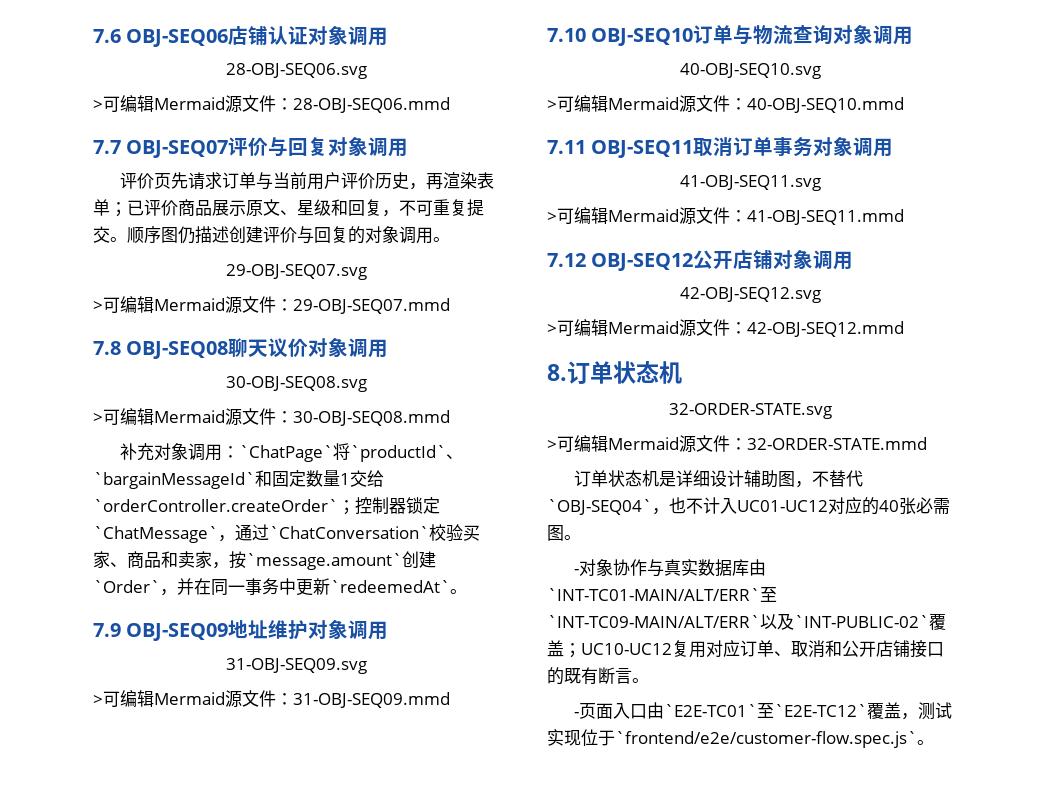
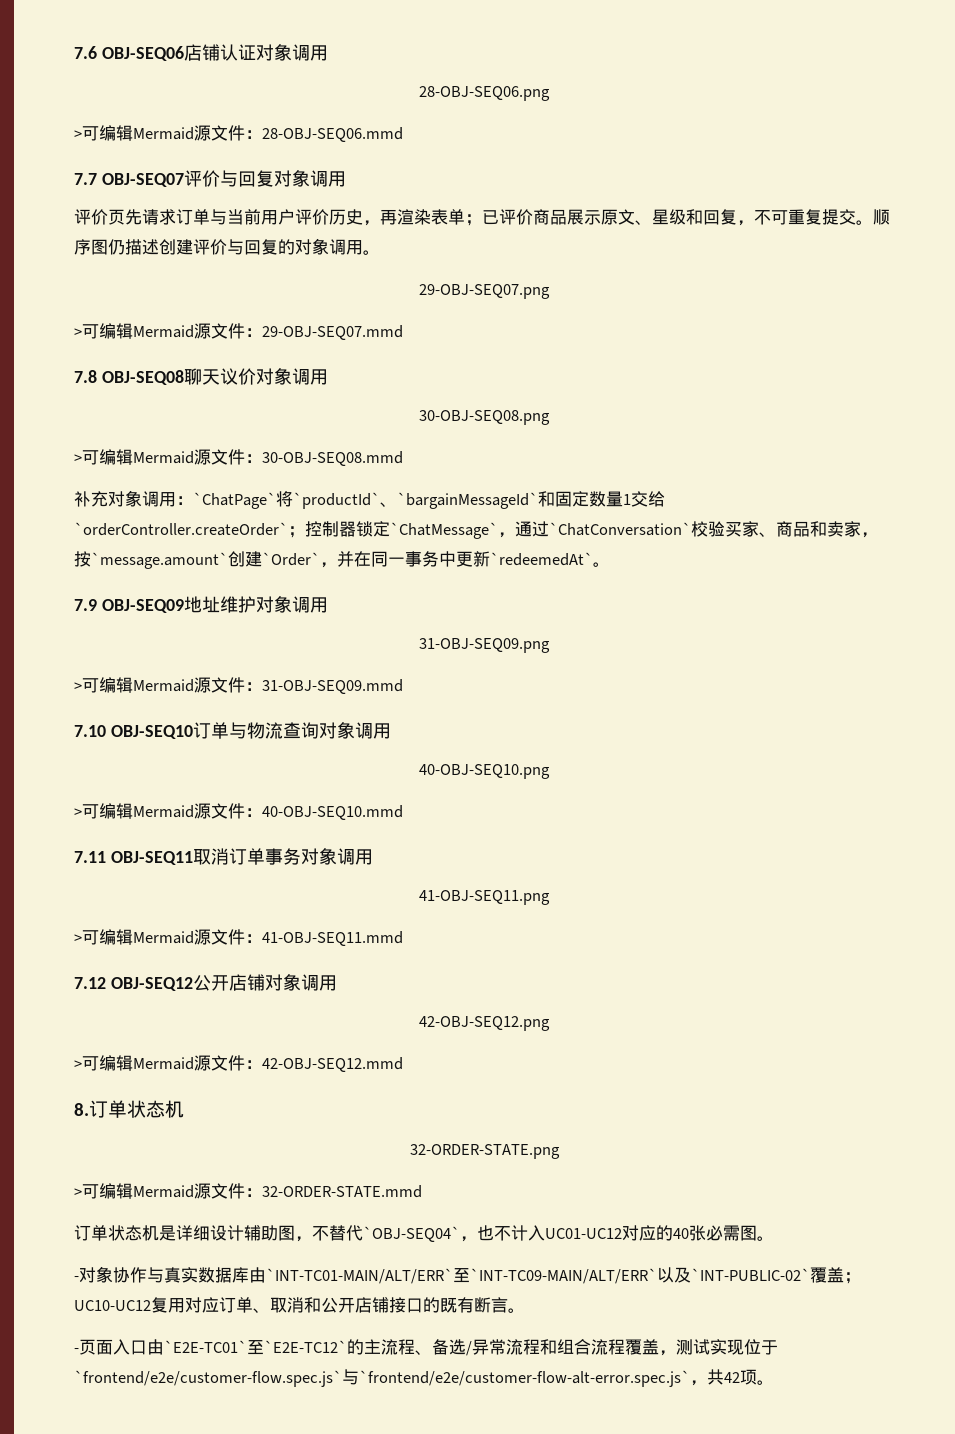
- 28-OBJ-SEQ06.svg
+ 28-OBJ-SEQ06.png
- 29-OBJ-SEQ07.svg
+ 29-OBJ-SEQ07.png
- 30-OBJ-SEQ08.svg
+ 30-OBJ-SEQ08.png
- 31-OBJ-SEQ09.svg
+ 31-OBJ-SEQ09.png
- 40-OBJ-SEQ10.svg
+ 40-OBJ-SEQ10.png
- 41-OBJ-SEQ11.svg
+ 41-OBJ-SEQ11.png
- 42-OBJ-SEQ12.svg
+ 42-OBJ-SEQ12.png
- 32-ORDER-STATE.svg
+ 32-ORDER-STATE.png
- -页面入口由`E2E-TC01`至`E2E-TC12`覆盖，测试实现位于`frontend/e2e/customer-flow.spec.js`。
+ -页面入口由`E2E-TC01`至`E2E-TC12`的主流程、备选/异常流程和组合流程覆盖，测试实现位于`frontend/e2e/customer-flow.spec.js`与`frontend/e2e/customer-flow-alt-error.spec.js`，共42项。

